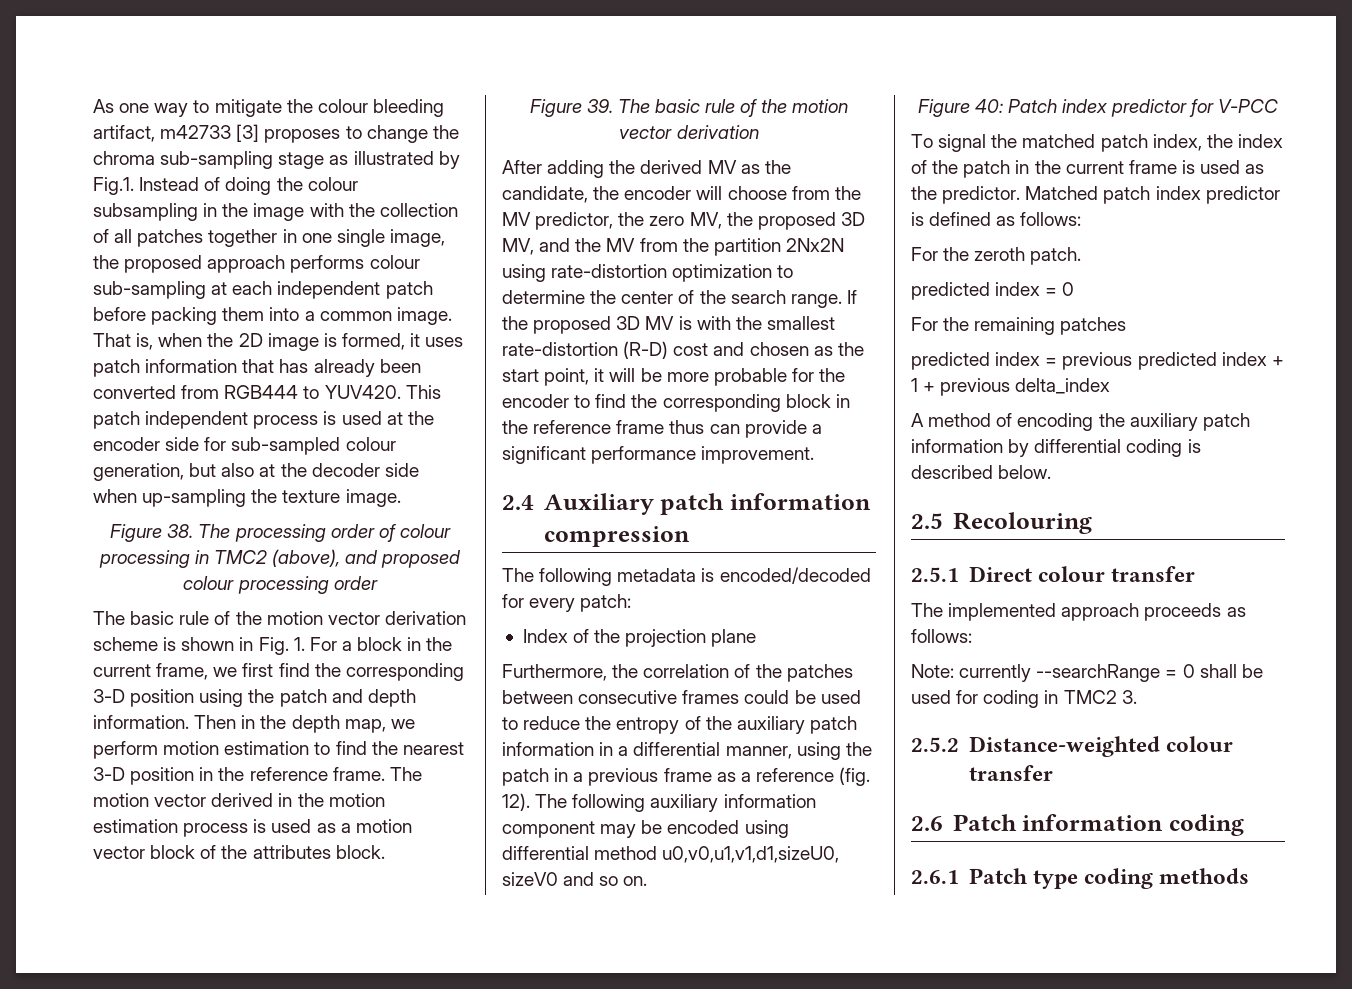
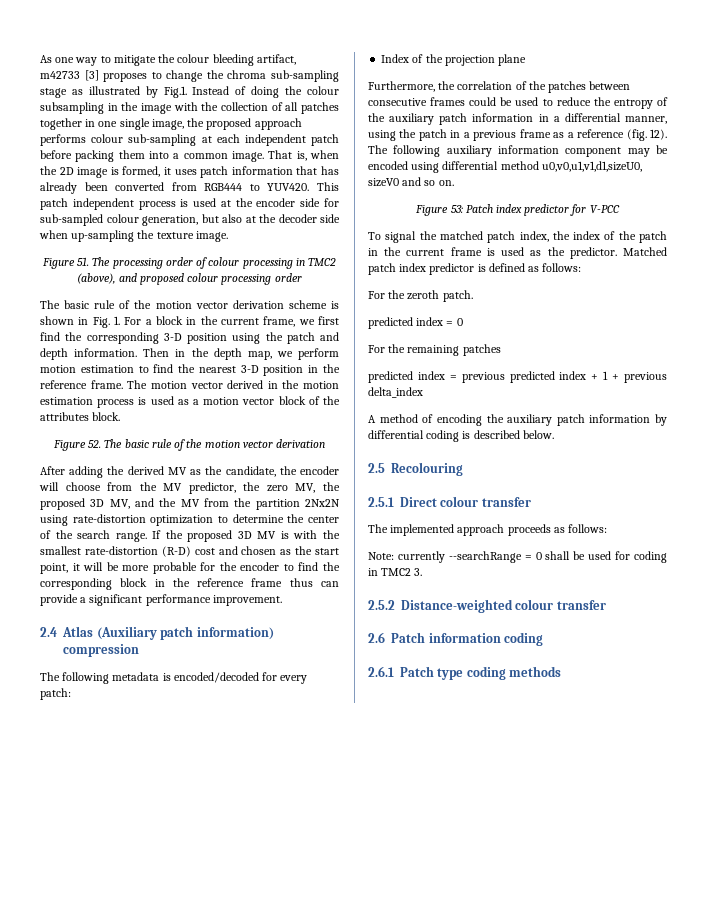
- Figure 38. The processing order of colour processing in TMC2 (above), and proposed colour processing order
+ Figure 51. The processing order of colour processing in TMC2 (above), and proposed colour processing order
- Figure 39. The basic rule of the motion vector derivation
+ Figure 52. The basic rule of the motion vector derivation
- 2.4 Auxiliary patch information compression
+ 2.4 Atlas (Auxiliary patch information) compression
- Figure 40: Patch index predictor for V-PCC
+ Figure 53: Patch index predictor for V-PCC

